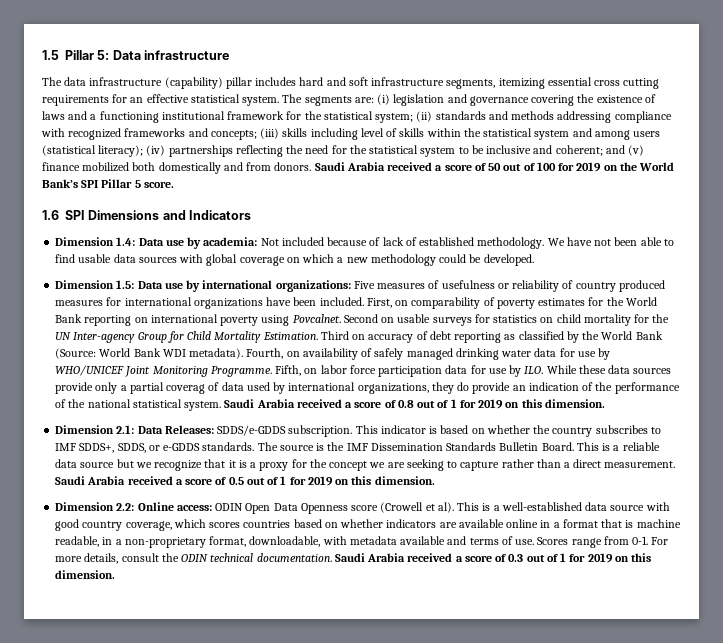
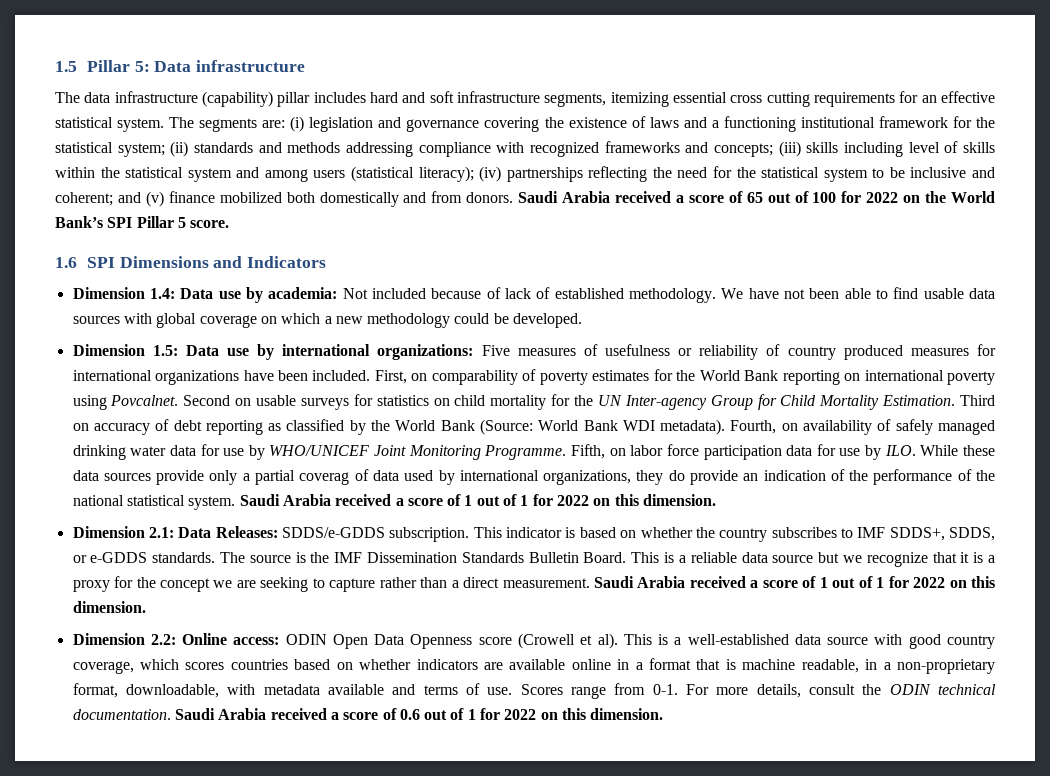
- Saudi Arabia received a score of 50 out of 100 for 2019 on the World Bank’s SPI Pillar 5 score.
+ Saudi Arabia received a score of 65 out of 100 for 2022 on the World Bank’s SPI Pillar 5 score.
- Fifth, on labor force participation data for use by ILO. While these data sources provide only a partial coverag of data used by international organizations, they do provide an indication of the performance of the national statistical system. Saudi Arabia received a score of 0.8 out of 1 for 2019 on this dimension.
+ Fifth, on labor force participation data for use by ILO. While these data sources provide only a partial coverag of data used by international organizations, they do provide an indication of the performance of the national statistical system. Saudi Arabia received a score of 1 out of 1 for 2022 on this dimension.
- This is a reliable data source but we recognize that it is a proxy for the concept we are seeking to capture rather than a direct measurement. Saudi Arabia received a score of 0.5 out of 1 for 2019 on this dimension.
+ This is a reliable data source but we recognize that it is a proxy for the concept we are seeking to capture rather than a direct measurement. Saudi Arabia received a score of 1 out of 1 for 2022 on this dimension.
- Saudi Arabia received a score of 0.3 out of 1 for 2019 on this dimension.
+ Saudi Arabia received a score of 0.6 out of 1 for 2022 on this dimension.

